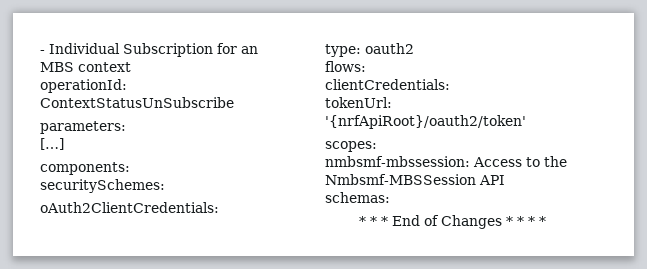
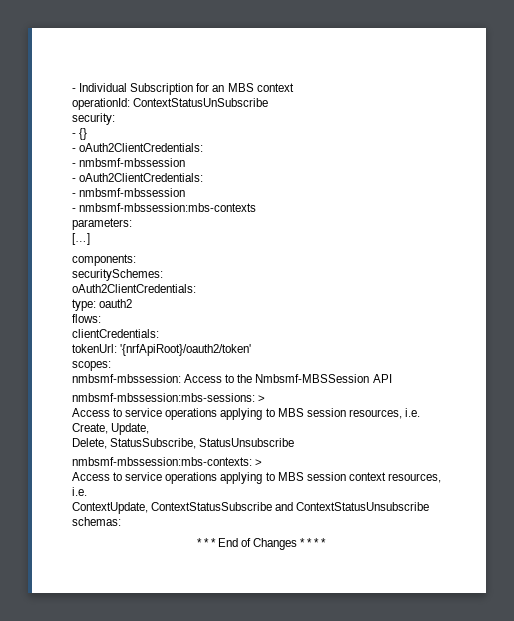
+ security:
+ - {}
+ - oAuth2ClientCredentials:
+ - nmbsmf-mbssession
+ - oAuth2ClientCredentials:
+ - nmbsmf-mbssession
+ - nmbsmf-mbssession:mbs-contexts
- schemas:
+ nmbsmf-mbssession:mbs-sessions: >
+ Access to service operations applying to MBS session resources, i.e. Create, Update,
+ Delete, StatusSubscribe, StatusUnsubscribe
+ nmbsmf-mbssession:mbs-contexts: >
+ Access to service operations applying to MBS session context resources, i.e.
+ ContextUpdate, ContextStatusSubscribe and ContextStatusUnsubscribe schemas:

